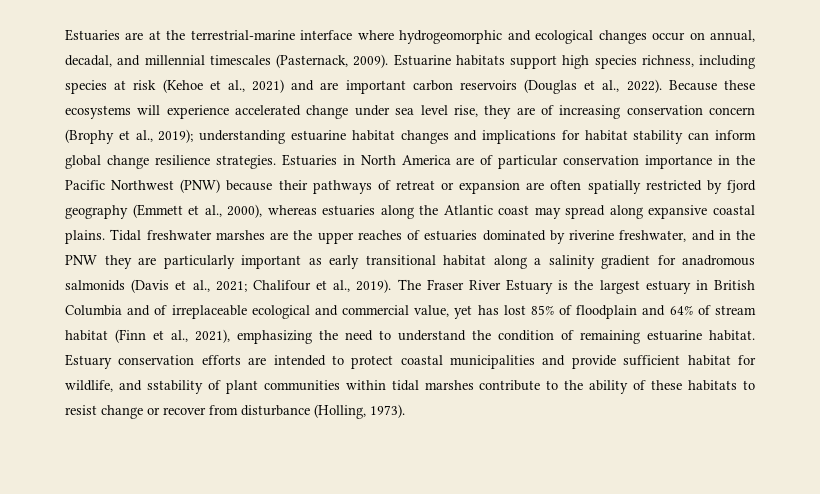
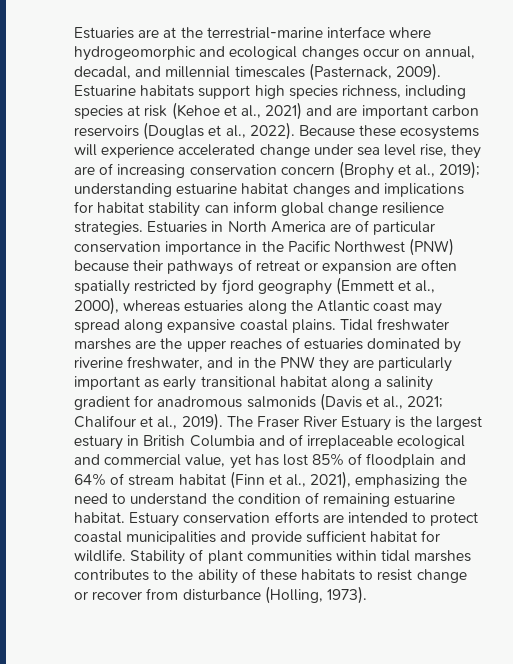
- Estuary conservation efforts are intended to protect coastal municipalities and provide sufficient habitat for wildlife, and sstability of plant communities within tidal marshes contribute to the ability of these habitats to resist change or recover from disturbance (Holling, 1973).
+ Estuary conservation efforts are intended to protect coastal municipalities and provide sufficient habitat for wildlife. Stability of plant communities within tidal marshes contributes to the ability of these habitats to resist change or recover from disturbance (Holling, 1973).

